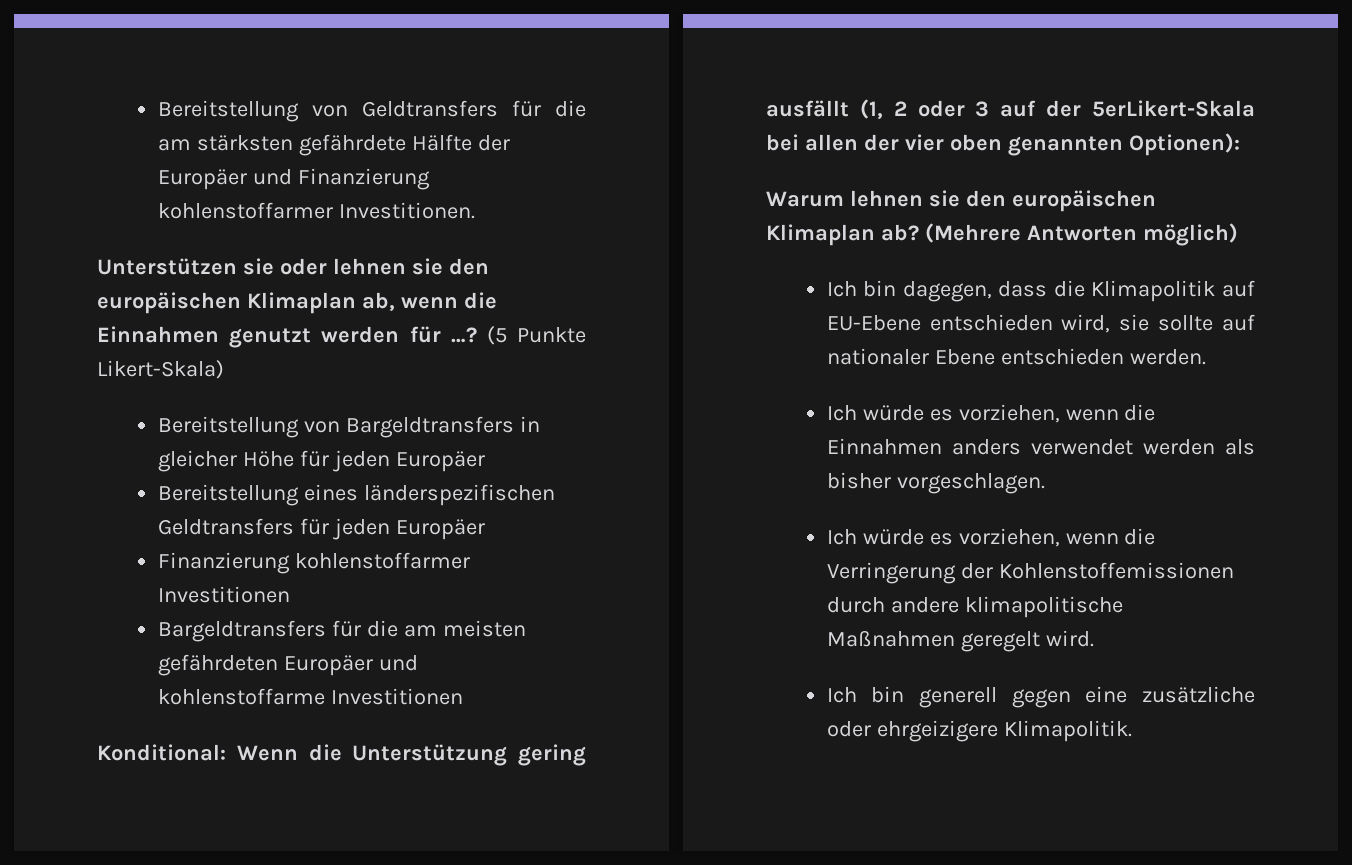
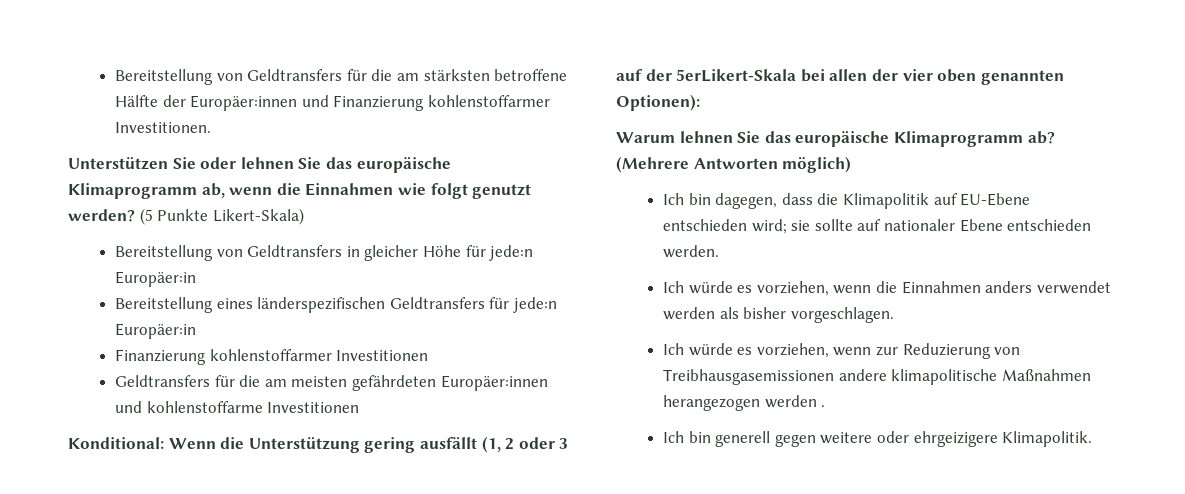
- Bereitstellung von Geldtransfers für die am stärksten gefährdete Hälfte der Europäer und Finanzierung kohlenstoffarmer Investitionen.
+ Bereitstellung von Geldtransfers für die am stärksten betroffene Hälfte der Europäer:innen und Finanzierung kohlenstoffarmer Investitionen.
- Unterstützen sie oder lehnen sie den europäischen Klimaplan ab, wenn die Einnahmen genutzt werden für …?
+ Unterstützen Sie oder lehnen Sie das europäische Klimaprogramm ab, wenn die Einnahmen wie folgt genutzt werden?
- Bereitstellung von Bargeldtransfers in gleicher Höhe für jeden Europäer
+ Bereitstellung von Geldtransfers in gleicher Höhe für jede:n Europäer:in
- Bereitstellung eines länderspezifischen Geldtransfers für jeden Europäer
+ Bereitstellung eines länderspezifischen Geldtransfers für jede:n Europäer:in
- Bargeldtransfers für die am meisten gefährdeten Europäer und kohlenstoffarme Investitionen
+ Geldtransfers für die am meisten gefährdeten Europäer:innen und kohlenstoffarme Investitionen
- Warum lehnen sie den europäischen Klimaplan ab?
+ Warum lehnen Sie das europäische Klimaprogramm ab?
- Ich bin dagegen, dass die Klimapolitik auf EU-Ebene entschieden wird, sie sollte auf nationaler Ebene entschieden werden.
+ Ich bin dagegen, dass die Klimapolitik auf EU-Ebene entschieden wird; sie sollte auf nationaler Ebene entschieden werden.
- Ich würde es vorziehen, wenn die Verringerung der Kohlenstoffemissionen durch andere klimapolitische Maßnahmen geregelt wird.
+ Ich würde es vorziehen, wenn zur Reduzierung von Treibhausgasemissionen andere klimapolitische Maßnahmen herangezogen werden .
- Ich bin generell gegen eine zusätzliche oder ehrgeizigere Klimapolitik.
+ Ich bin generell gegen weitere oder ehrgeizigere Klimapolitik.

